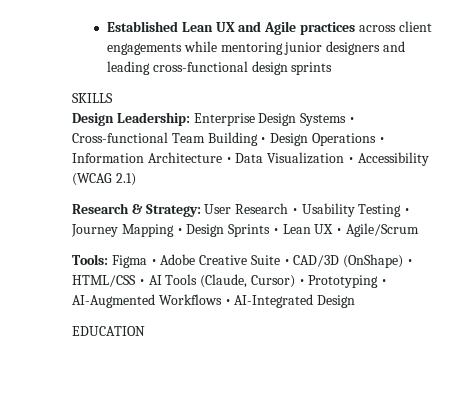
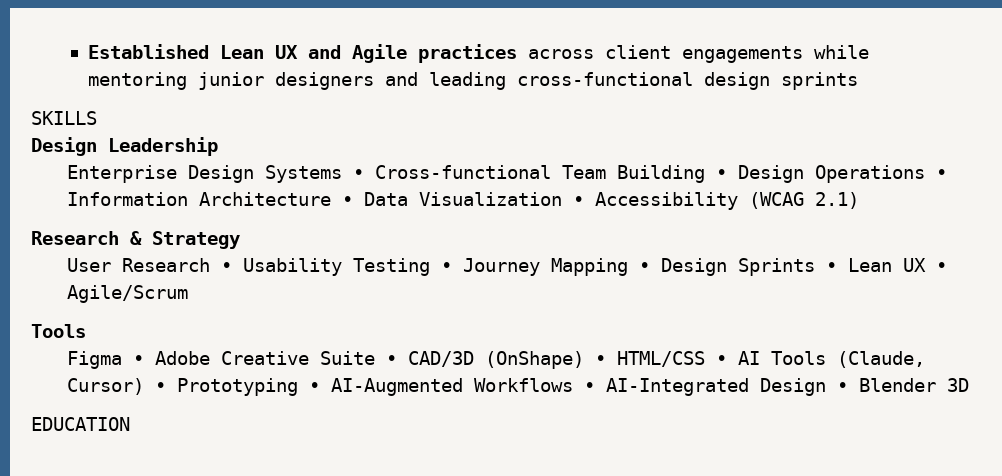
- Design Leadership: Enterprise Design Systems • Cross-functional Team Building • Design Operations • Information Architecture • Data Visualization • Accessibility (WCAG 2.1)
+ Design Leadership
+ Enterprise Design Systems • Cross-functional Team Building • Design Operations • Information Architecture • Data Visualization • Accessibility (WCAG 2.1)
- Research & Strategy: User Research • Usability Testing • Journey Mapping • Design Sprints • Lean UX • Agile/Scrum
- Tools: Figma • Adobe Creative Suite • CAD/3D (OnShape) • HTML/CSS • AI Tools (Claude, Cursor) • Prototyping • AI-Augmented Workflows • AI-Integrated Design
+ Research & Strategy
+ User Research • Usability Testing • Journey Mapping • Design Sprints • Lean UX • Agile/Scrum
+ Tools
+ Figma • Adobe Creative Suite • CAD/3D (OnShape) • HTML/CSS • AI Tools (Claude, Cursor) • Prototyping • AI-Augmented Workflows • AI-Integrated Design • Blender 3D

